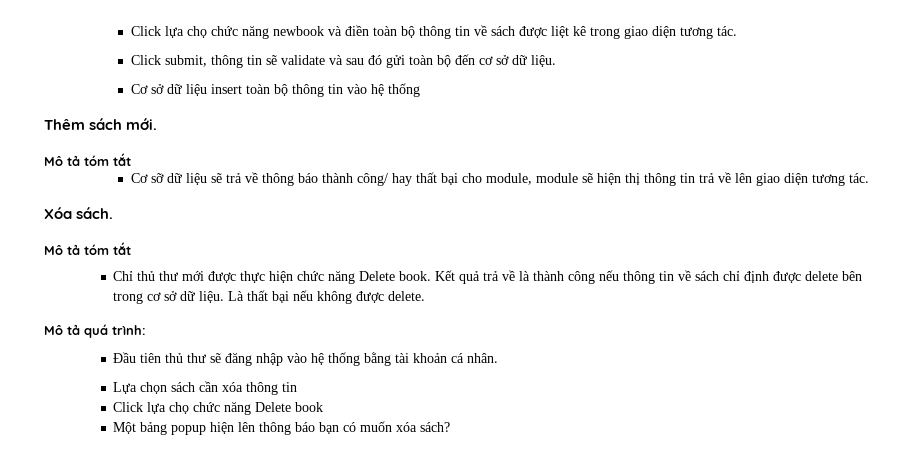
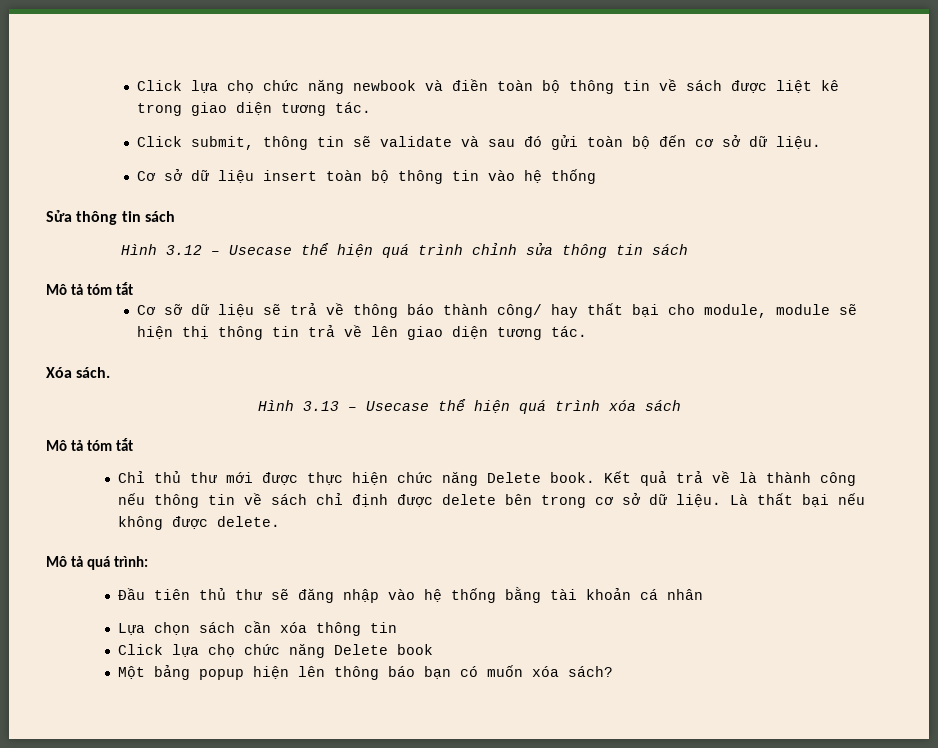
- Thêm sách mới.
+ Sửa thông tin sách
+ Hình 3.12 – Usecase thể hiện quá trình chỉnh sửa thông tin sách
+ Hình 3.13 – Usecase thể hiện quá trình xóa sách
- Đầu tiên thủ thư sẽ đăng nhập vào hệ thống bằng tài khoản cá nhân.
+ Đầu tiên thủ thư sẽ đăng nhập vào hệ thống bằng tài khoản cá nhân

